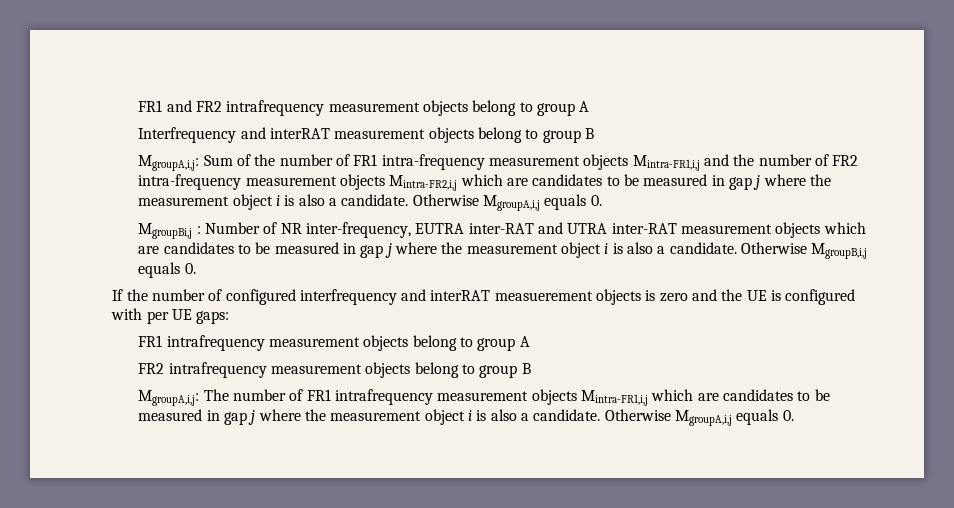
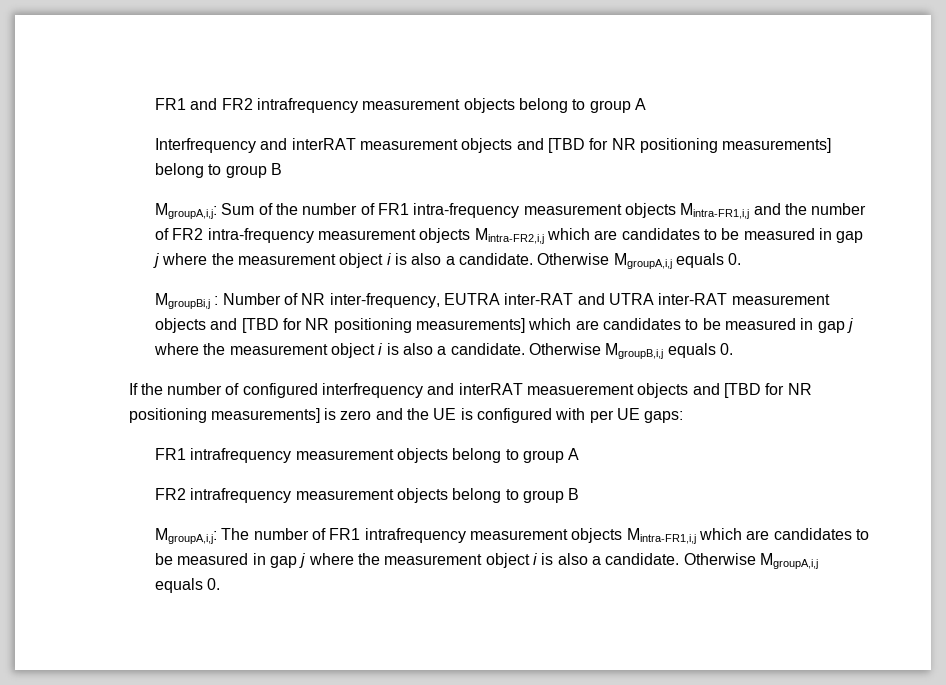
- Interfrequency and interRAT measurement objects belong to group B
+ Interfrequency and interRAT measurement objects and [TBD for NR positioning measurements] belong to group B
- MgroupBi,j : Number of NR inter-frequency, EUTRA inter-RAT and UTRA inter-RAT measurement objects which are candidates to be measured in gap j where the measurement object i is also a candidate.
+ MgroupBi,j : Number of NR inter-frequency, EUTRA inter-RAT and UTRA inter-RAT measurement objects and [TBD for NR positioning measurements] which are candidates to be measured in gap j where the measurement object i is also a candidate.
- If the number of configured interfrequency and interRAT measuerement objects is zero and the UE is configured with per UE gaps:
+ If the number of configured interfrequency and interRAT measuerement objects and [TBD for NR positioning measurements] is zero and the UE is configured with per UE gaps:

